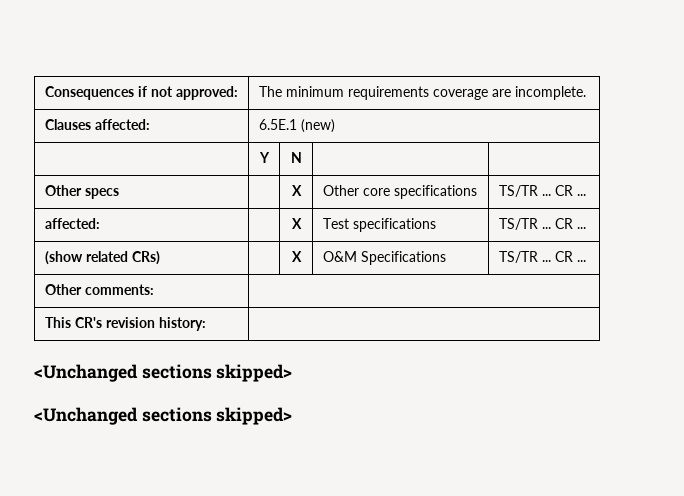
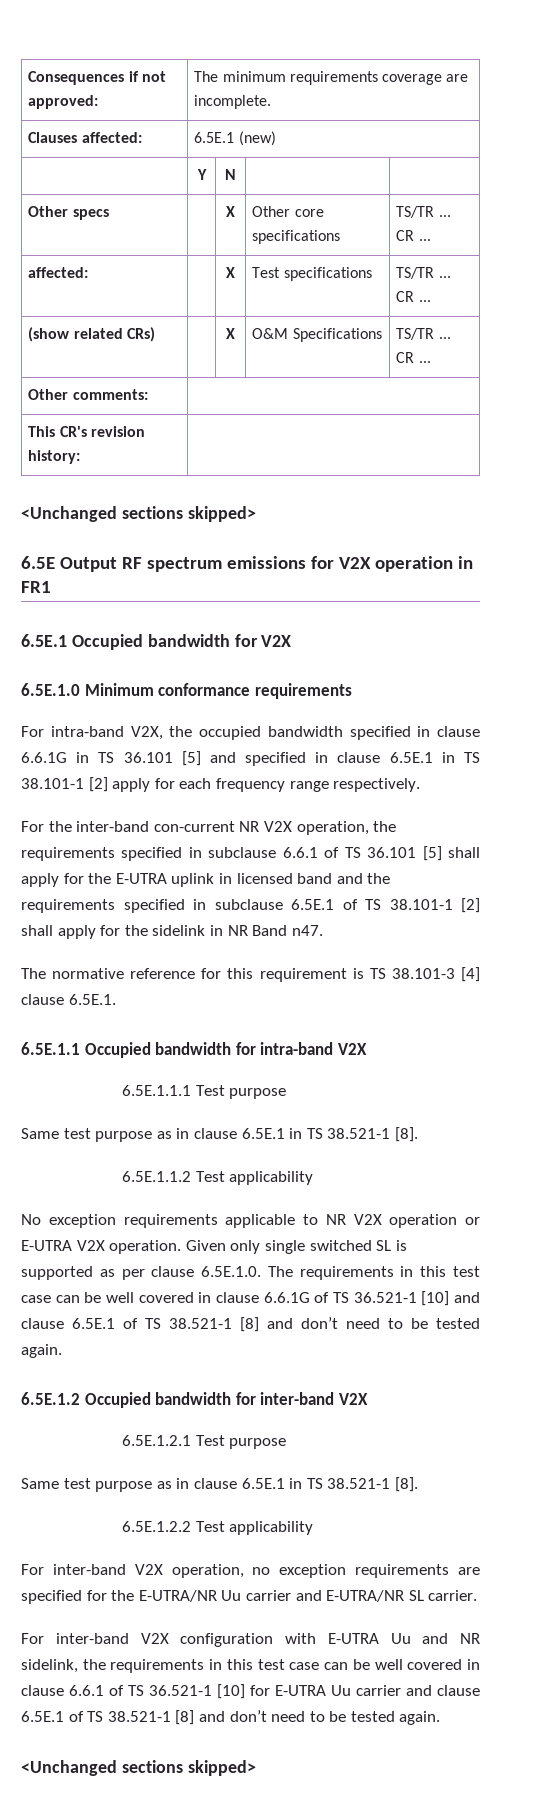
+ 6.5E Output RF spectrum emissions for V2X operation in FR1
+ 6.5E.1 Occupied bandwidth for V2X
+ 6.5E.1.0 Minimum conformance requirements
+ For intra-band V2X, the occupied bandwidth specified in clause 6.6.1G in TS 36.101 [5] and specified in clause 6.5E.1 in TS 38.101-1 [2] apply for each frequency range respectively.
+ For the inter-band con-current NR V2X operation, the requirements specified in subclause 6.6.1 of TS 36.101 [5] shall apply for the E-UTRA uplink in licensed band and the requirements specified in subclause 6.5E.1 of TS 38.101-1 [2] shall apply for the sidelink in NR Band n47.
+ The normative reference for this requirement is TS 38.101-3 [4] clause 6.5E.1.
+ 6.5E.1.1 Occupied bandwidth for intra-band V2X
+ 6.5E.1.1.1 Test purpose
+ Same test purpose as in clause 6.5E.1 in TS 38.521-1 [8].
+ 6.5E.1.1.2 Test applicability
+ No exception requirements applicable to NR V2X operation or E-UTRA V2X operation. Given only single switched SL is supported as per clause 6.5E.1.0. The requirements in this test case can be well covered in clause 6.6.1G of TS 36.521-1 [10] and clause 6.5E.1 of TS 38.521-1 [8] and don’t need to be tested again.
+ 6.5E.1.2 Occupied bandwidth for inter-band V2X
+ 6.5E.1.2.1 Test purpose
+ Same test purpose as in clause 6.5E.1 in TS 38.521-1 [8].
+ 6.5E.1.2.2 Test applicability
+ For inter-band V2X operation, no exception requirements are specified for the E-UTRA/NR Uu carrier and E-UTRA/NR SL carrier.
+ For inter-band V2X configuration with E-UTRA Uu and NR sidelink, the requirements in this test case can be well covered in clause 6.6.1 of TS 36.521-1 [10] for E-UTRA Uu carrier and clause 6.5E.1 of TS 38.521-1 [8] and don’t need to be tested again.

